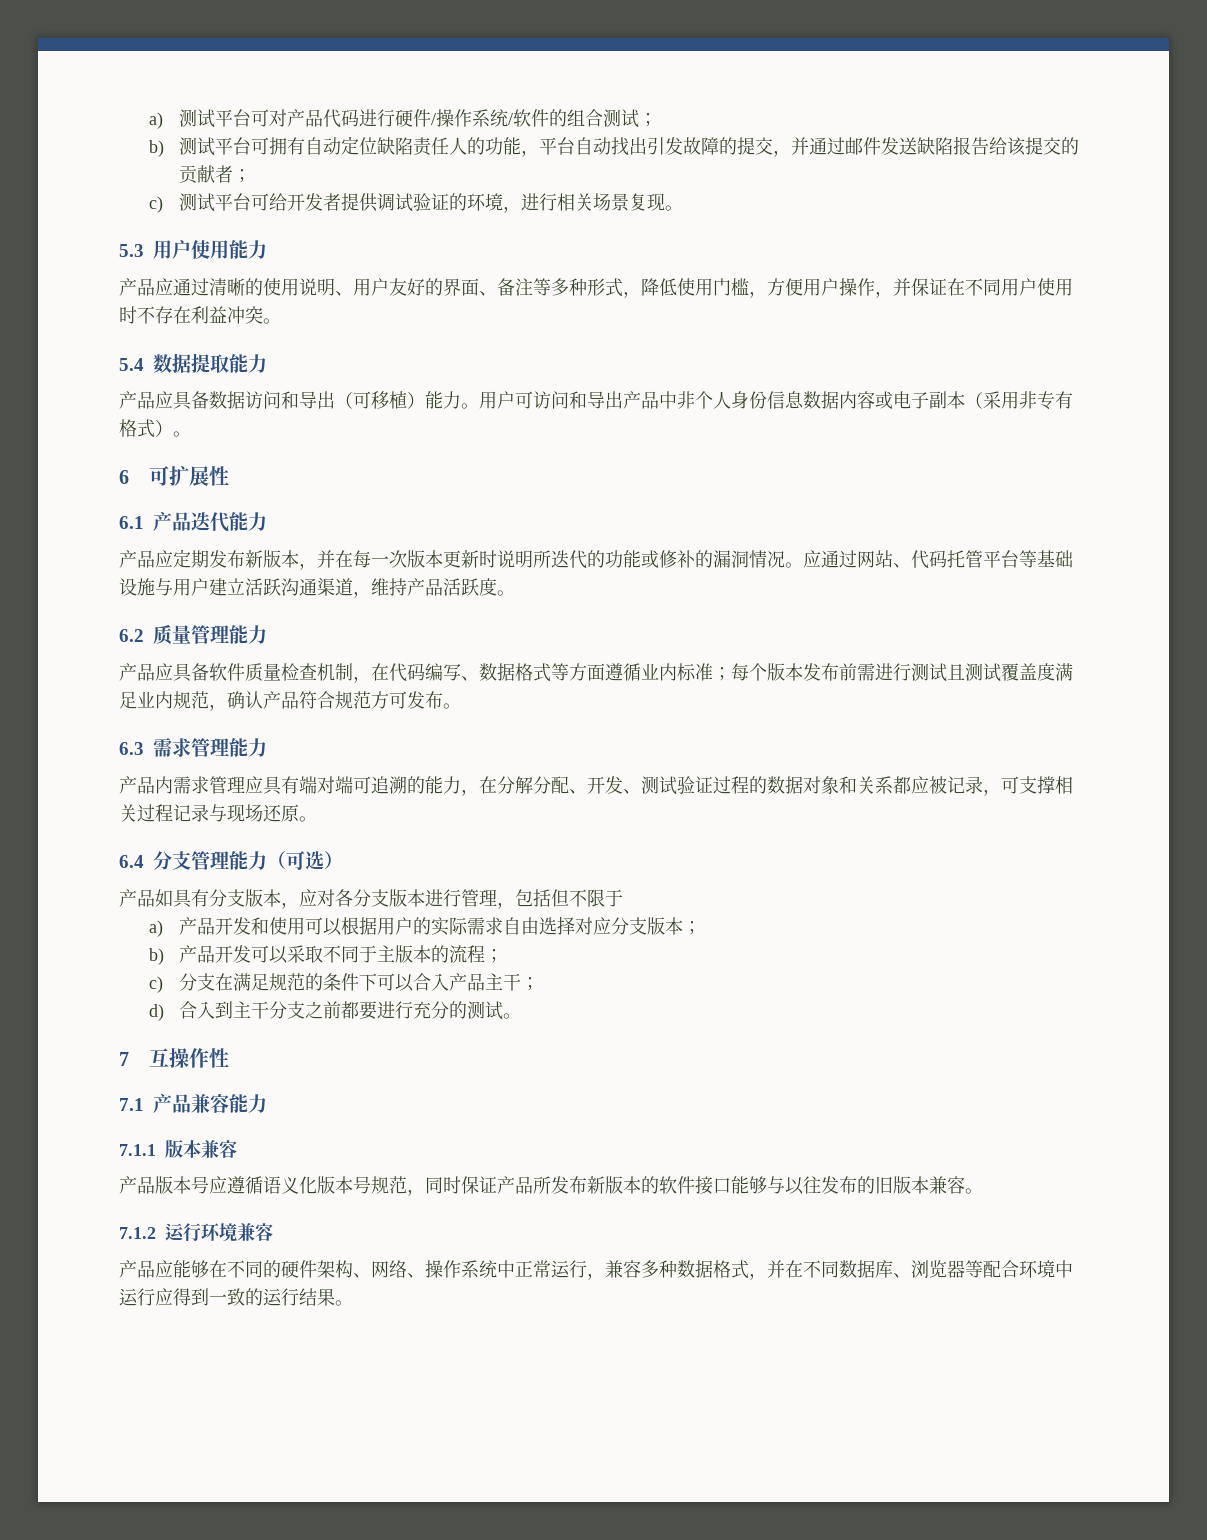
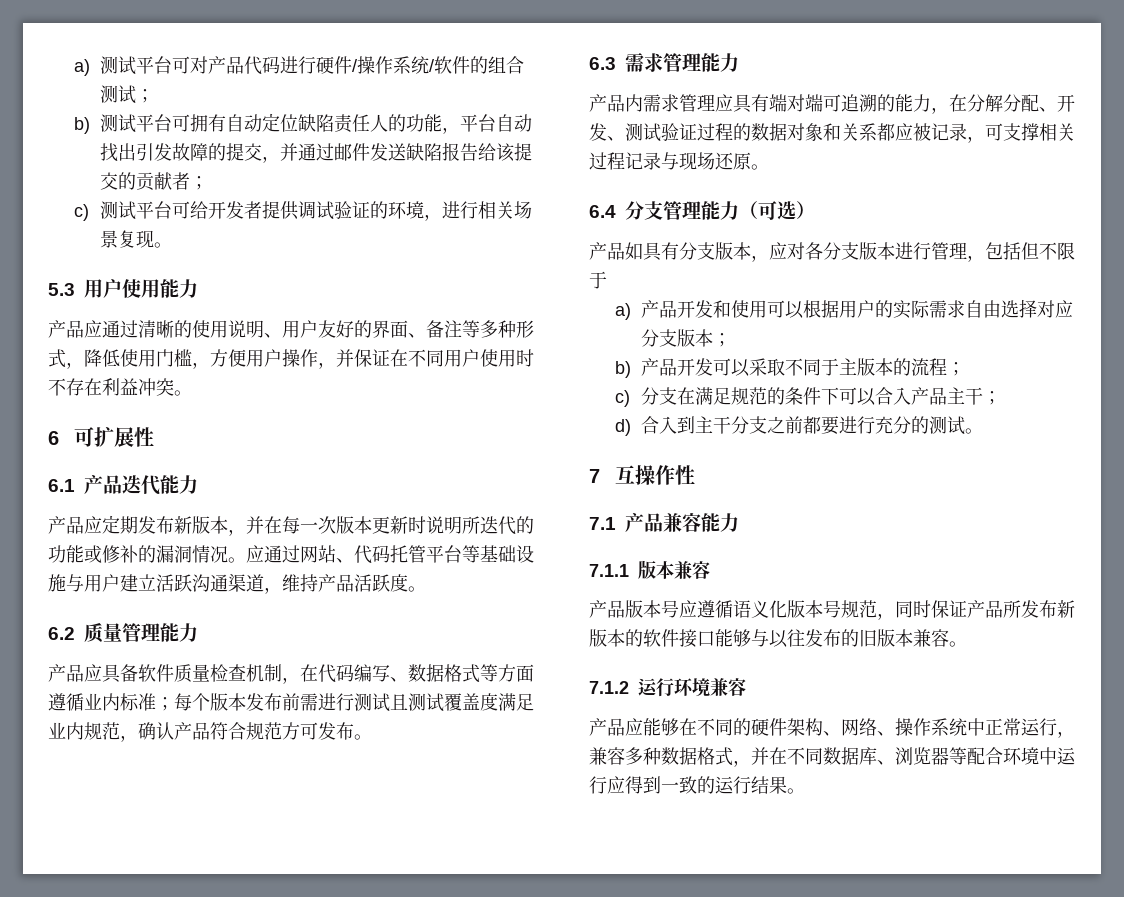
- 5.4数据提取能力
- 产品应具备数据访问和导出（可移植）能力。用户可访问和导出产品中非个人身份信息数据内容或电子副本（采用非专有格式）。

